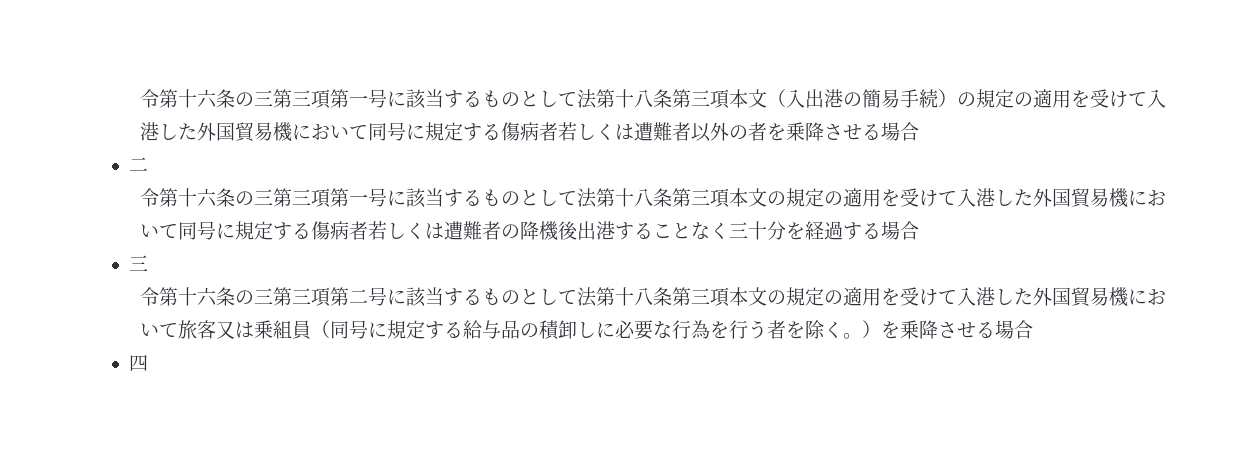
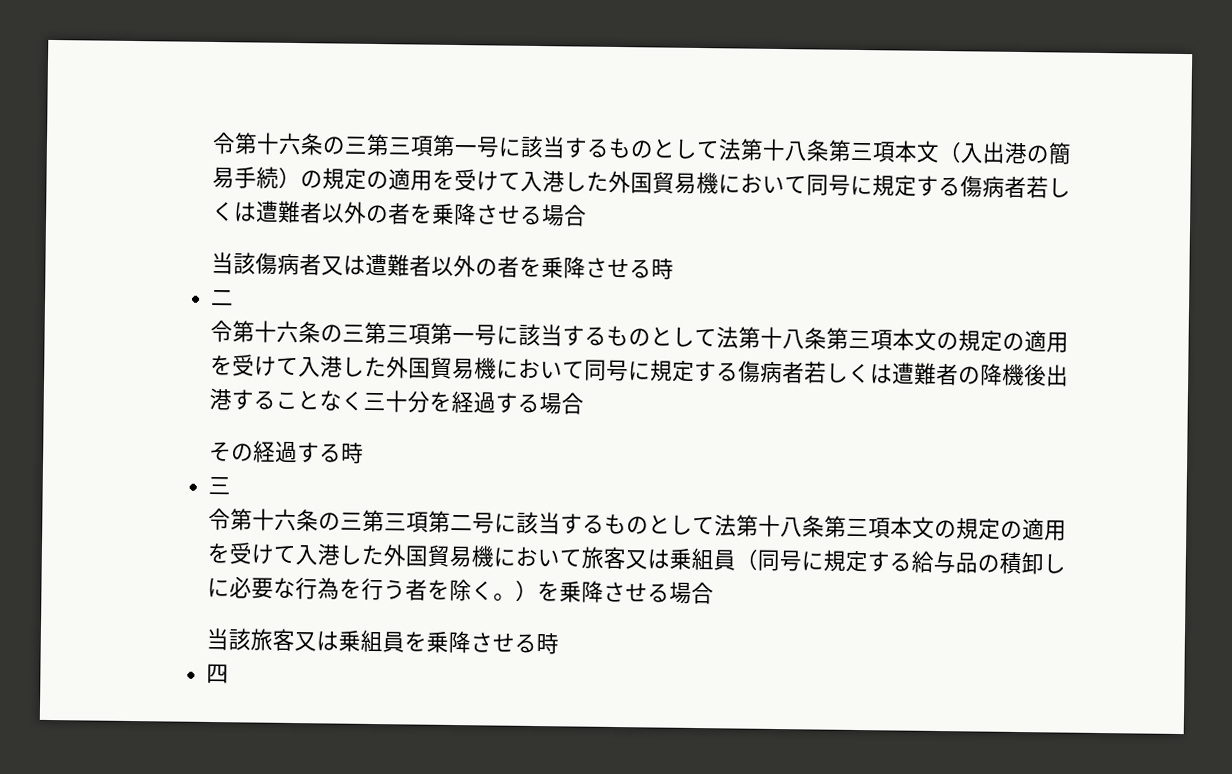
+ 当該傷病者又は遭難者以外の者を乗降させる時
+ その経過する時
+ 当該旅客又は乗組員を乗降させる時

